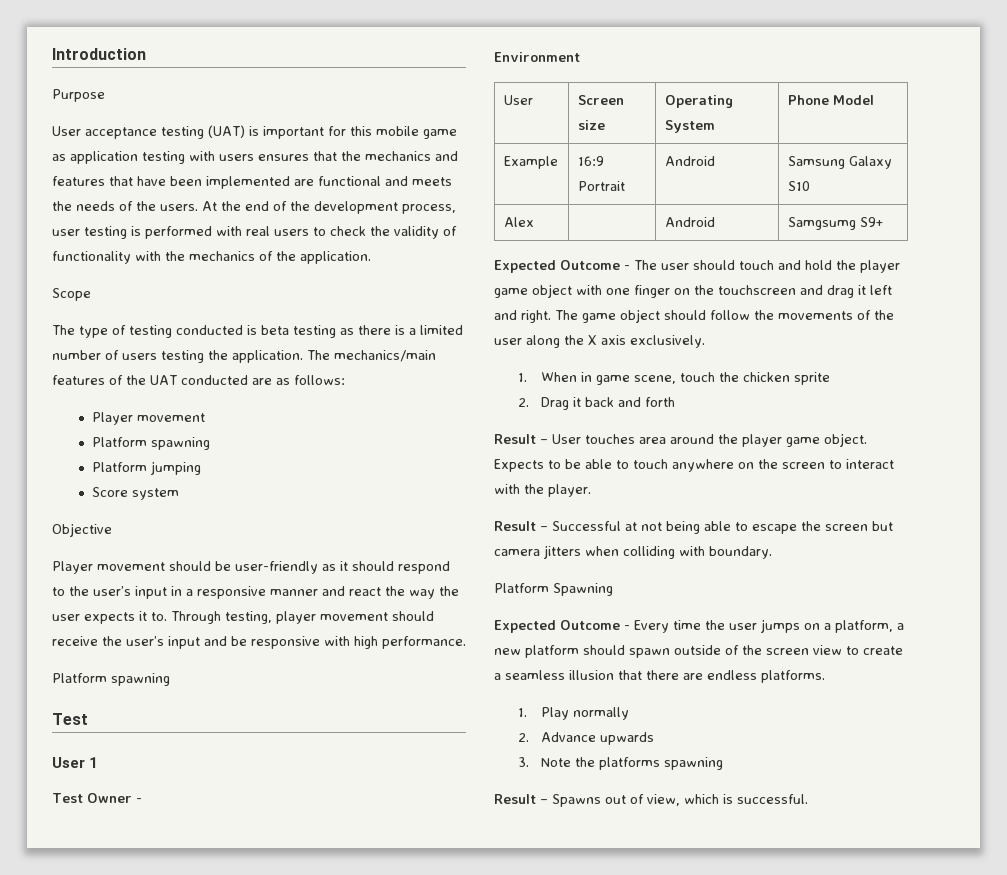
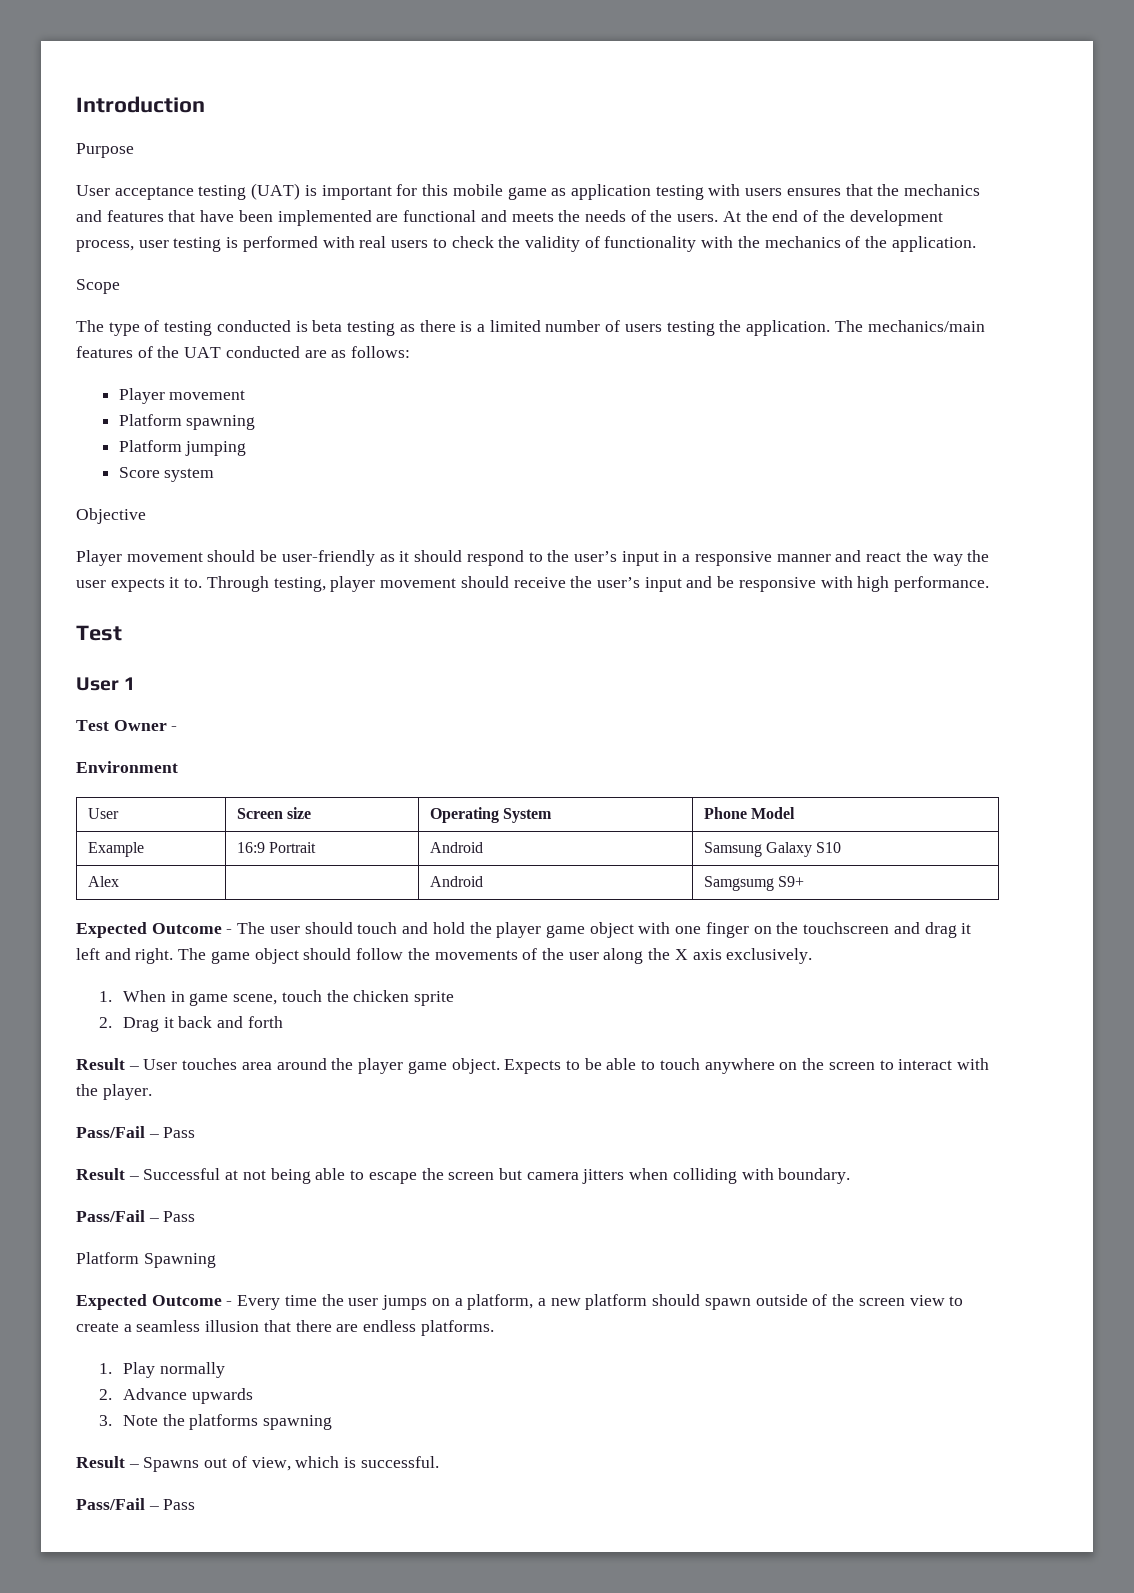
  Through testing, player movement should receive the user’s input and be responsive with high performance.
- Platform spawning
  Expects to be able to touch anywhere on the screen to interact with the player.
+ Pass/Fail – Pass
  Result – Successful at not being able to escape the screen but camera jitters when colliding with boundary.
+ Pass/Fail – Pass
  Result – Spawns out of view, which is successful.
+ Pass/Fail – Pass

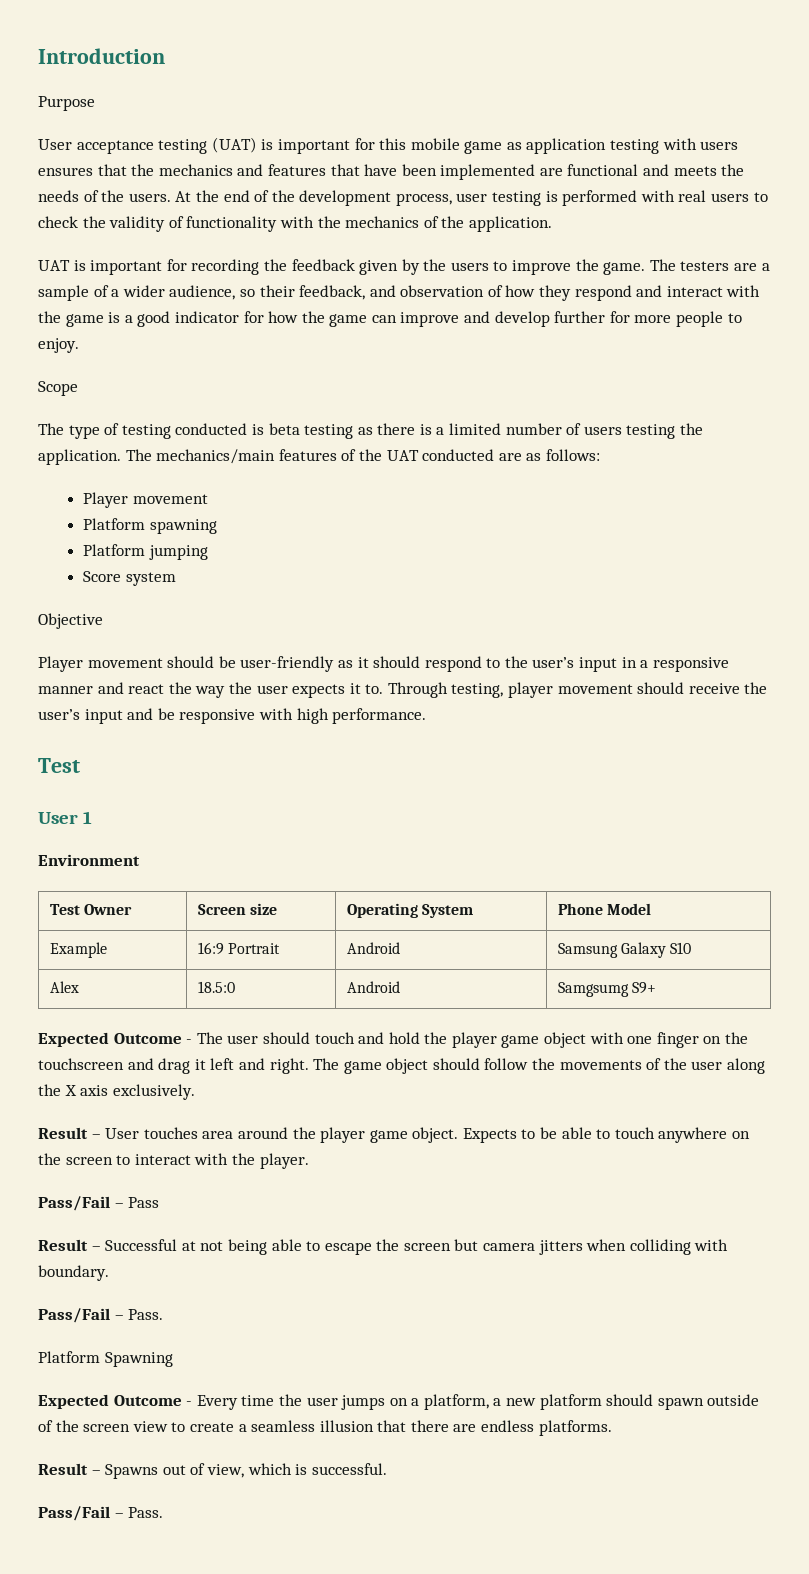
+ UAT is important for recording the feedback given by the users to improve the game. The testers are a sample of a wider audience, so their feedback, and observation of how they respond and interact with the game is a good indicator for how the game can improve and develop further for more people to enjoy.
+ Environment
- Test Owner -
- Environment
- User | Screen size | Operating System | Phone Model
+ Test Owner | Screen size | Operating System | Phone Model
- Alex | | Android | Samgsumg S9+
+ Alex | 18.5:0 | Android | Samgsumg S9+
- 1. When in game scene, touch the chicken sprite
- 2. Drag it back and forth
  Result – Successful at not being able to escape the screen but camera jitters when colliding with boundary.
- Pass/Fail – Pass
+ Pass/Fail – Pass.
- 1. Play normally
- 2. Advance upwards
- 3. Note the platforms spawning
  Result – Spawns out of view, which is successful.
- Pass/Fail – Pass
+ Pass/Fail – Pass.

